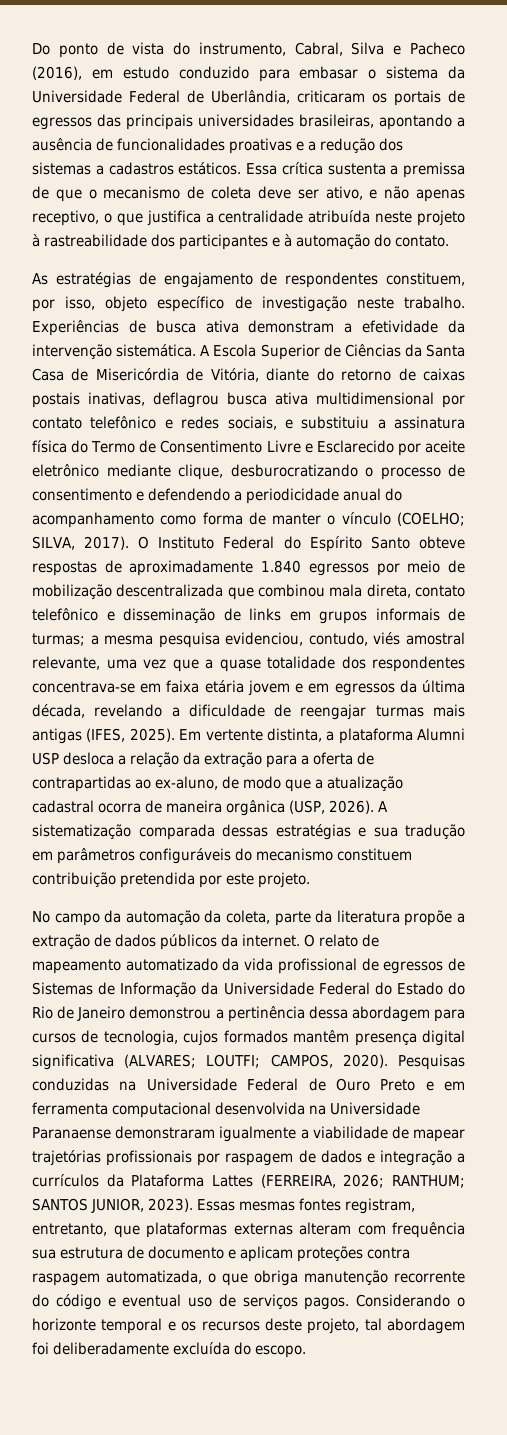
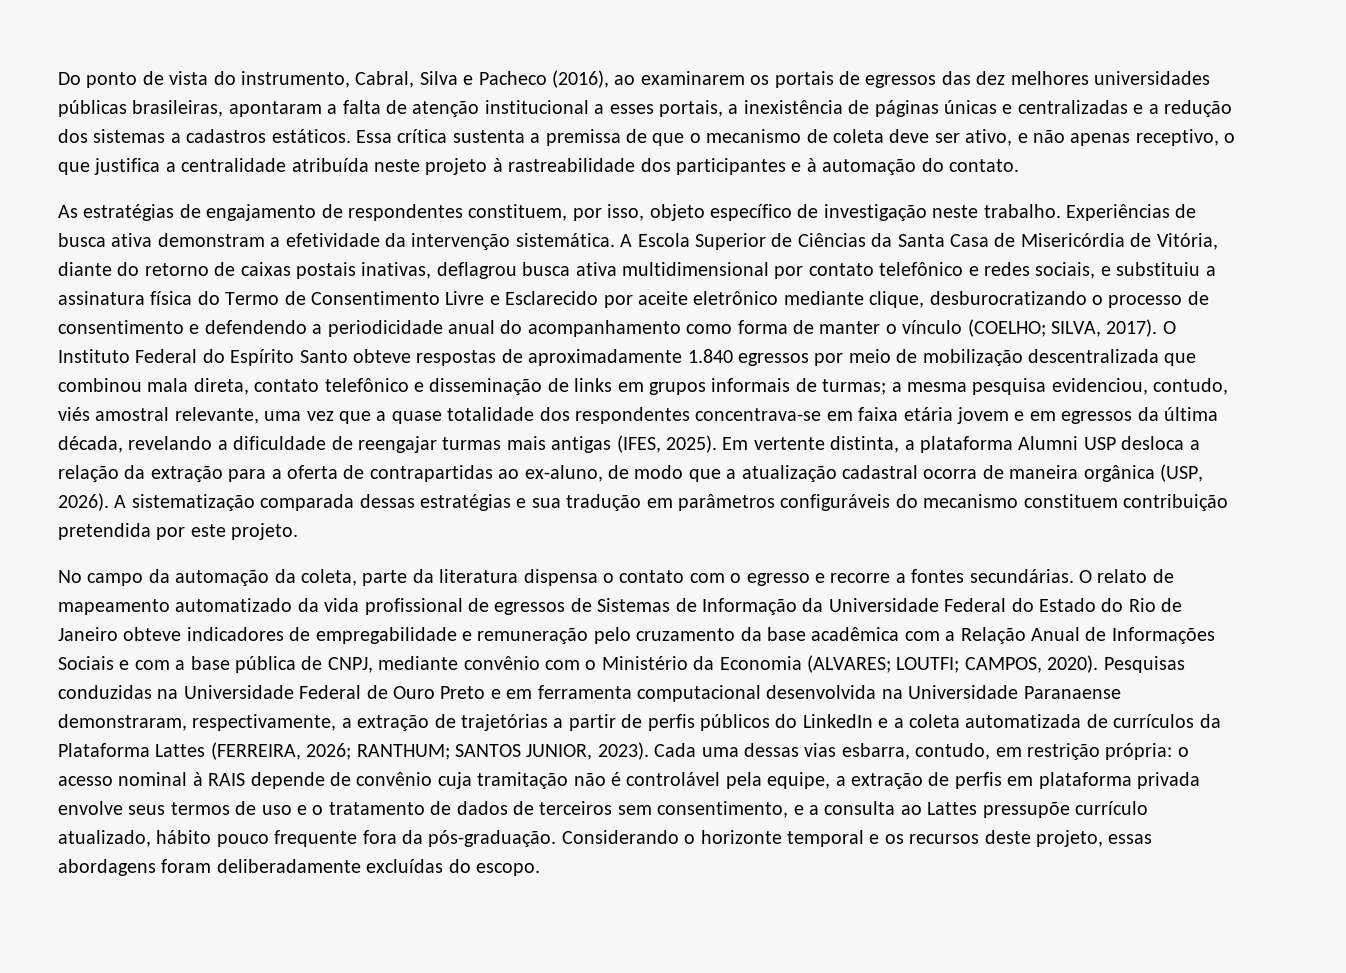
- Do ponto de vista do instrumento, Cabral, Silva e Pacheco (2016), em estudo conduzido para embasar o sistema da Universidade Federal de Uberlândia, criticaram os portais de egressos das principais universidades brasileiras, apontando a ausência de funcionalidades proativas e a redução dos sistemas a cadastros estáticos.
+ Do ponto de vista do instrumento, Cabral, Silva e Pacheco (2016), ao examinarem os portais de egressos das dez melhores universidades públicas brasileiras, apontaram a falta de atenção institucional a esses portais, a inexistência de páginas únicas e centralizadas e a redução dos sistemas a cadastros estáticos.
- No campo da automação da coleta, parte da literatura propõe a extração de dados públicos da internet.
+ No campo da automação da coleta, parte da literatura dispensa o contato com o egresso e recorre a fontes secundárias.
- O relato de mapeamento automatizado da vida profissional de egressos de Sistemas de Informação da Universidade Federal do Estado do Rio de Janeiro demonstrou a pertinência dessa abordagem para cursos de tecnologia, cujos formados mantêm presença digital significativa (ALVARES; LOUTFI; CAMPOS, 2020).
+ O relato de mapeamento automatizado da vida profissional de egressos de Sistemas de Informação da Universidade Federal do Estado do Rio de Janeiro obteve indicadores de empregabilidade e remuneração pelo cruzamento da base acadêmica com a Relação Anual de Informações Sociais e com a base pública de CNPJ, mediante convênio com o Ministério da Economia (ALVARES; LOUTFI; CAMPOS, 2020).
- Pesquisas conduzidas na Universidade Federal de Ouro Preto e em ferramenta computacional desenvolvida na Universidade Paranaense demonstraram igualmente a viabilidade de mapear trajetórias profissionais por raspagem de dados e integração a currículos da Plataforma Lattes (FERREIRA, 2026; RANTHUM; SANTOS JUNIOR, 2023).
+ Pesquisas conduzidas na Universidade Federal de Ouro Preto e em ferramenta computacional desenvolvida na Universidade Paranaense demonstraram, respectivamente, a extração de trajetórias a partir de perfis públicos do LinkedIn e a coleta automatizada de currículos da Plataforma Lattes (FERREIRA, 2026; RANTHUM; SANTOS JUNIOR, 2023).
- Essas mesmas fontes registram, entretanto, que plataformas externas alteram com frequência sua estrutura de documento e aplicam proteções contra raspagem automatizada, o que obriga manutenção recorrente do código e eventual uso de serviços pagos.
+ Cada uma dessas vias esbarra, contudo, em restrição própria: o acesso nominal à RAIS depende de convênio cuja tramitação não é controlável pela equipe, a extração de perfis em plataforma privada envolve seus termos de uso e o tratamento de dados de terceiros sem consentimento, e a consulta ao Lattes pressupõe currículo atualizado, hábito pouco frequente fora da pós-graduação.
- Considerando o horizonte temporal e os recursos deste projeto, tal abordagem foi deliberadamente excluída do escopo.
+ Considerando o horizonte temporal e os recursos deste projeto, essas abordagens foram deliberadamente excluídas do escopo.

